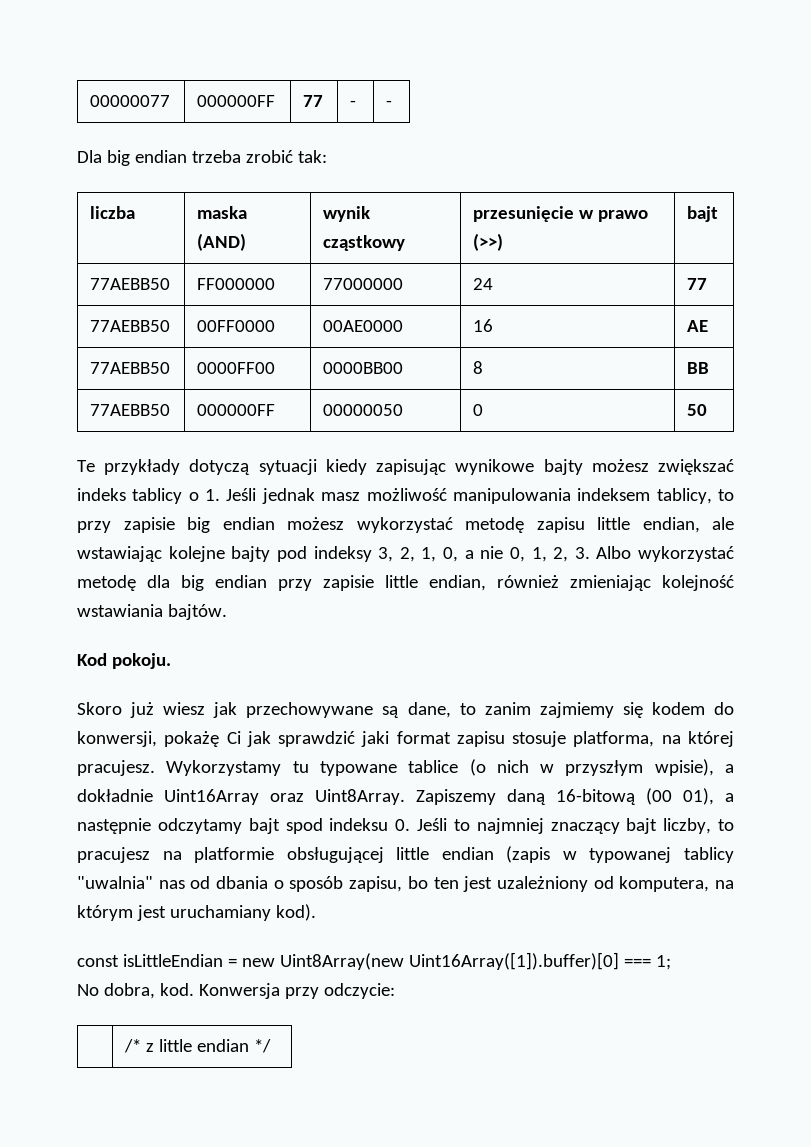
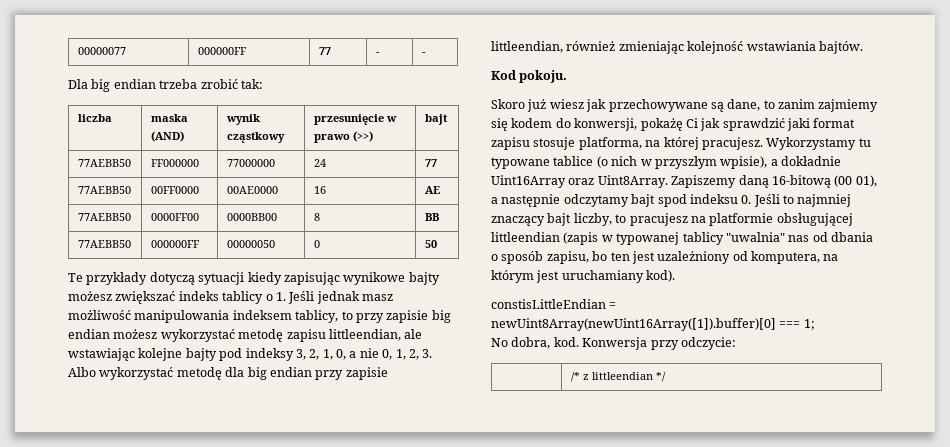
- Te przykłady dotyczą sytuacji kiedy zapisując wynikowe bajty możesz zwiększać indeks tablicy o 1. Jeśli jednak masz możliwość manipulowania indeksem tablicy, to przy zapisie big endian możesz wykorzystać metodę zapisu little endian, ale wstawiając kolejne bajty pod indeksy 3, 2, 1, 0, a nie 0, 1, 2, 3. Albo wykorzystać metodę dla big endian przy zapisie little endian, również zmieniając kolejność wstawiania bajtów.
+ Te przykłady dotyczą sytuacji kiedy zapisując wynikowe bajty możesz zwiększać indeks tablicy o 1. Jeśli jednak masz możliwość manipulowania indeksem tablicy, to przy zapisie big endian możesz wykorzystać metodę zapisu littleendian, ale wstawiając kolejne bajty pod indeksy 3, 2, 1, 0, a nie 0, 1, 2, 3. Albo wykorzystać metodę dla big endian przy zapisie littleendian, również zmieniając kolejność wstawiania bajtów.
- Zapiszemy daną 16-bitową (00 01), a następnie odczytamy bajt spod indeksu 0. Jeśli to najmniej znaczący bajt liczby, to pracujesz na platformie obsługującej little endian (zapis w typowanej tablicy "uwalnia" nas od dbania o sposób zapisu, bo ten jest uzależniony od komputera, na którym jest uruchamiany kod).
+ Zapiszemy daną 16-bitową (00 01), a następnie odczytamy bajt spod indeksu 0. Jeśli to najmniej znaczący bajt liczby, to pracujesz na platformie obsługującej littleendian (zapis w typowanej tablicy "uwalnia" nas od dbania o sposób zapisu, bo ten jest uzależniony od komputera, na którym jest uruchamiany kod).
- const isLittleEndian = new Uint8Array(new Uint16Array([1]).buffer)[0] === 1;
+ constisLittleEndian = newUint8Array(newUint16Array([1]).buffer)[0] === 1;
- | /* z little endian */
+ | /* z littleendian */

